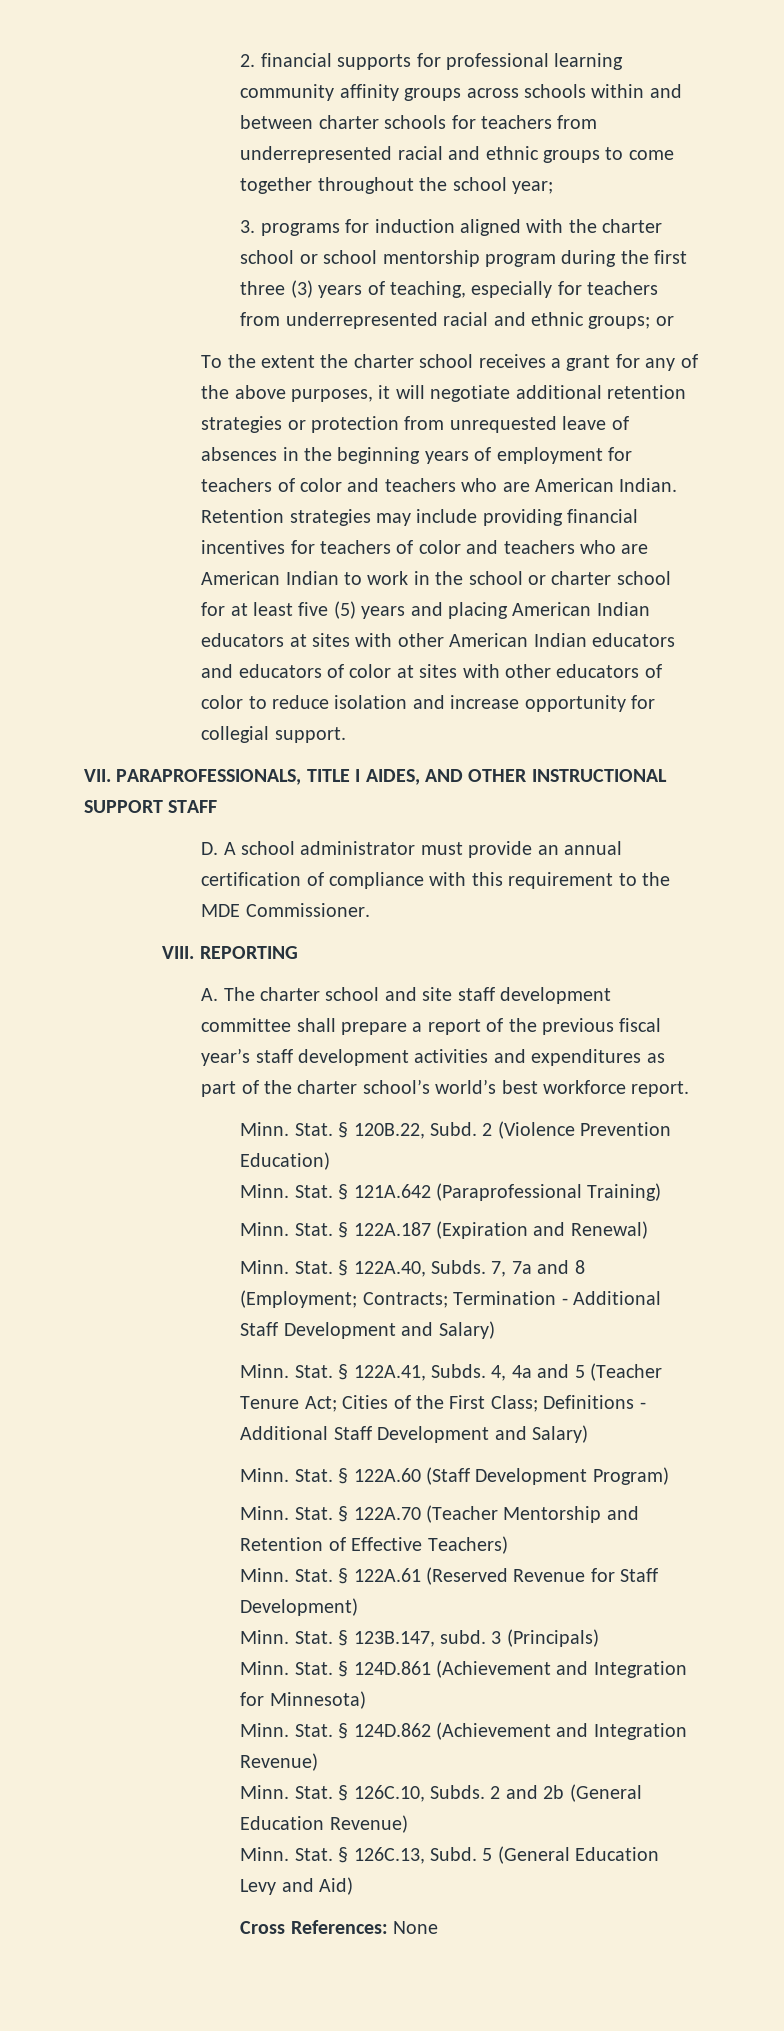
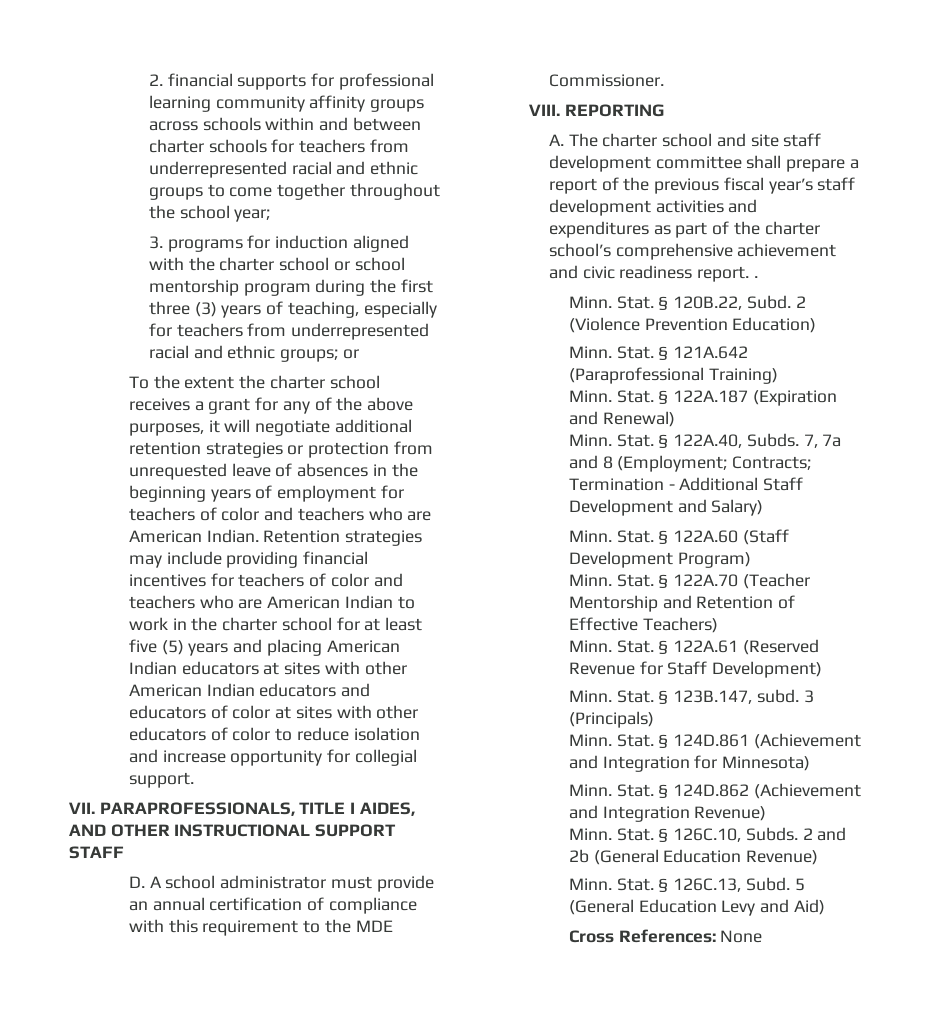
- Retention strategies may include providing financial incentives for teachers of color and teachers who are American Indian to work in the school or charter school for at least five (5) years and placing American Indian educators at sites with other American Indian educators and educators of color at sites with other educators of color to reduce isolation and increase opportunity for collegial support.
+ Retention strategies may include providing financial incentives for teachers of color and teachers who are American Indian to work in the charter school for at least five (5) years and placing American Indian educators at sites with other American Indian educators and educators of color at sites with other educators of color to reduce isolation and increase opportunity for collegial support.
- A. The charter school and site staff development committee shall prepare a report of the previous fiscal year’s staff development activities and expenditures as part of the charter school’s world’s best workforce report.
+ A. The charter school and site staff development committee shall prepare a report of the previous fiscal year’s staff development activities and expenditures as part of the charter school’s comprehensive achievement and civic readiness report. .
- Minn. Stat. § 122A.41, Subds. 4, 4a and 5 (Teacher Tenure Act; Cities of the First Class; Definitions - Additional Staff Development and Salary)

